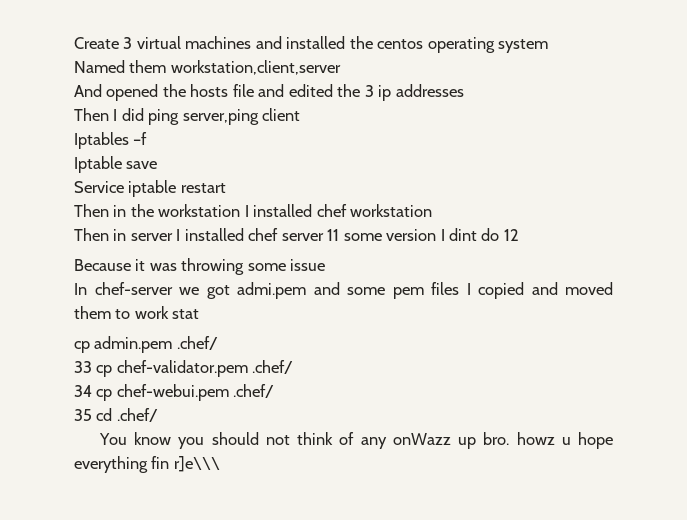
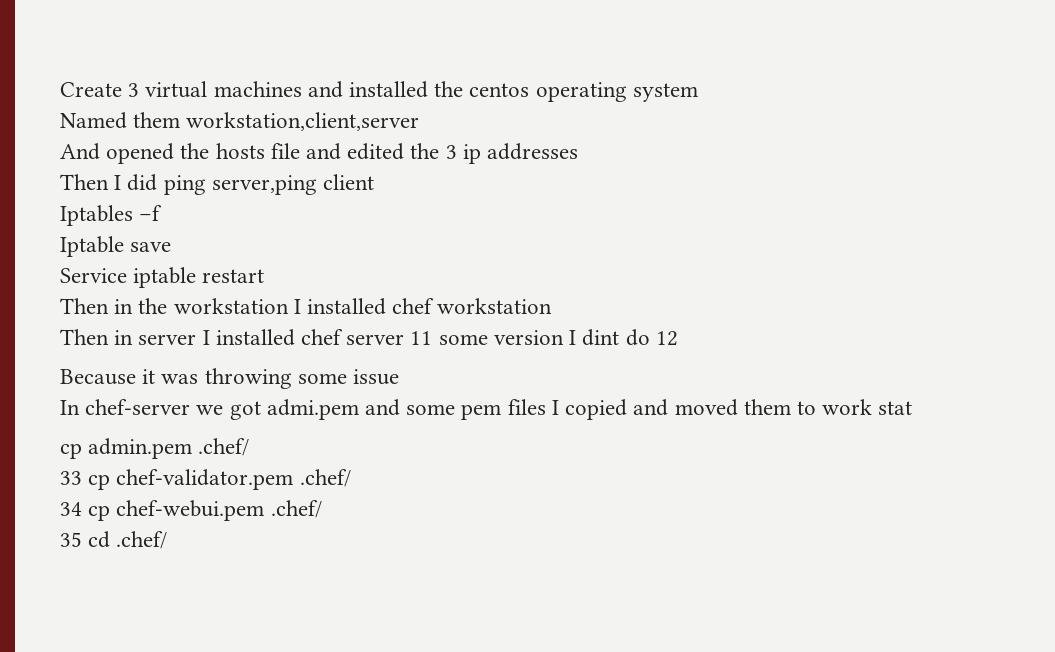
- You know you should not think of any onWazz up bro. howz u hope everything fin r]e\\\

